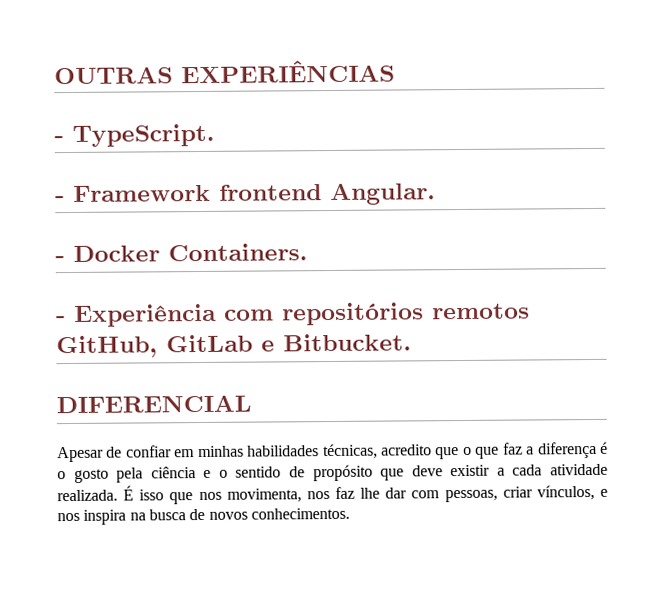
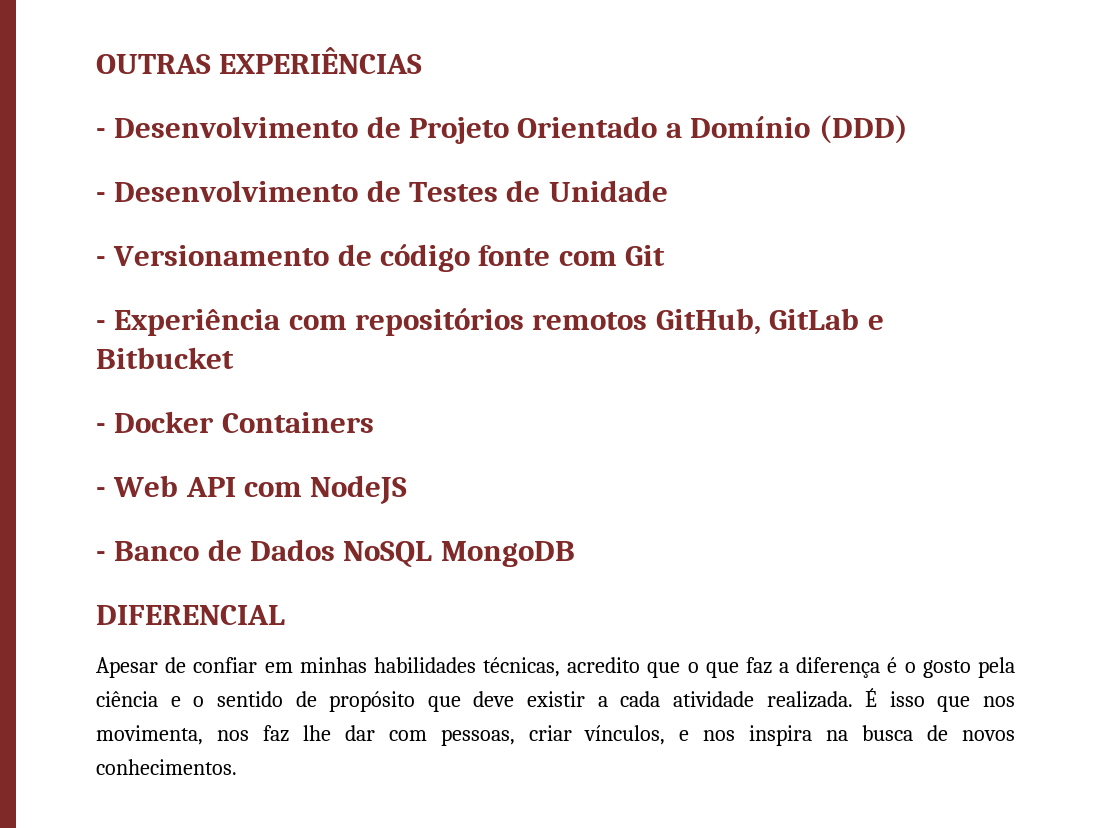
- - TypeScript.
- - Framework frontend Angular.
- - Docker Containers.
+ - Desenvolvimento de Projeto Orientado a Domínio (DDD)
+ - Desenvolvimento de Testes de Unidade
+ - Versionamento de código fonte com Git
- - Experiência com repositórios remotos GitHub, GitLab e Bitbucket.
+ - Experiência com repositórios remotos GitHub, GitLab e Bitbucket
+ - Docker Containers
+ - Web API com NodeJS
+ - Banco de Dados NoSQL MongoDB

